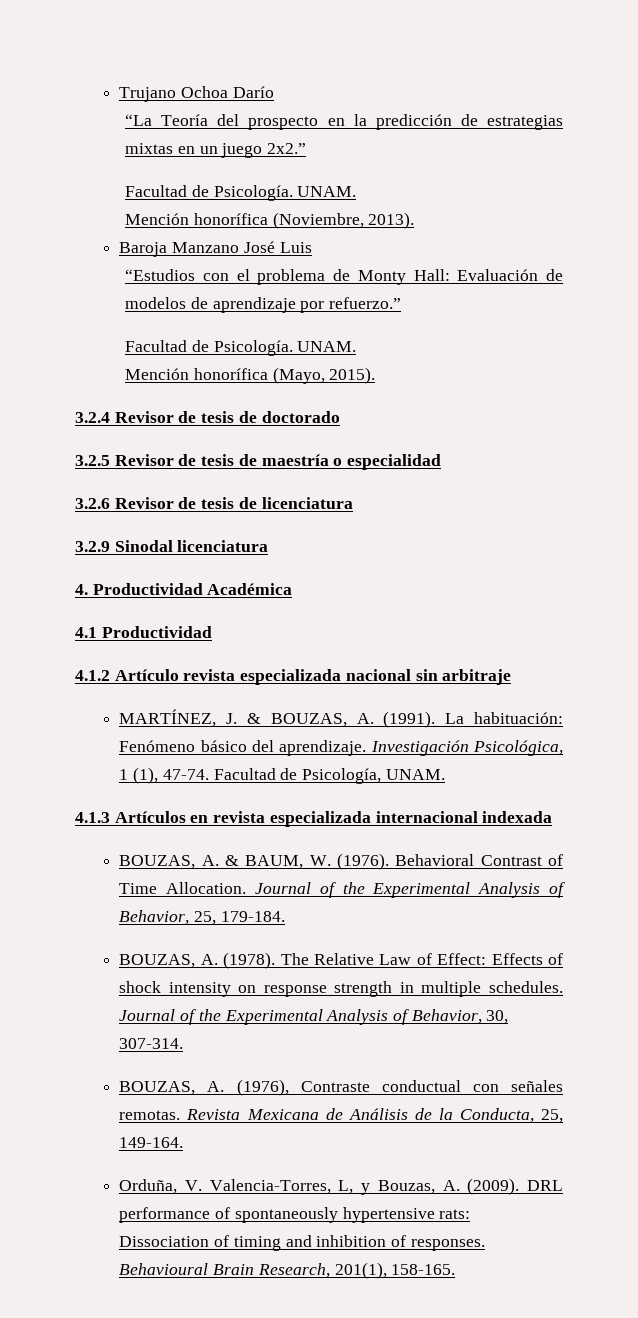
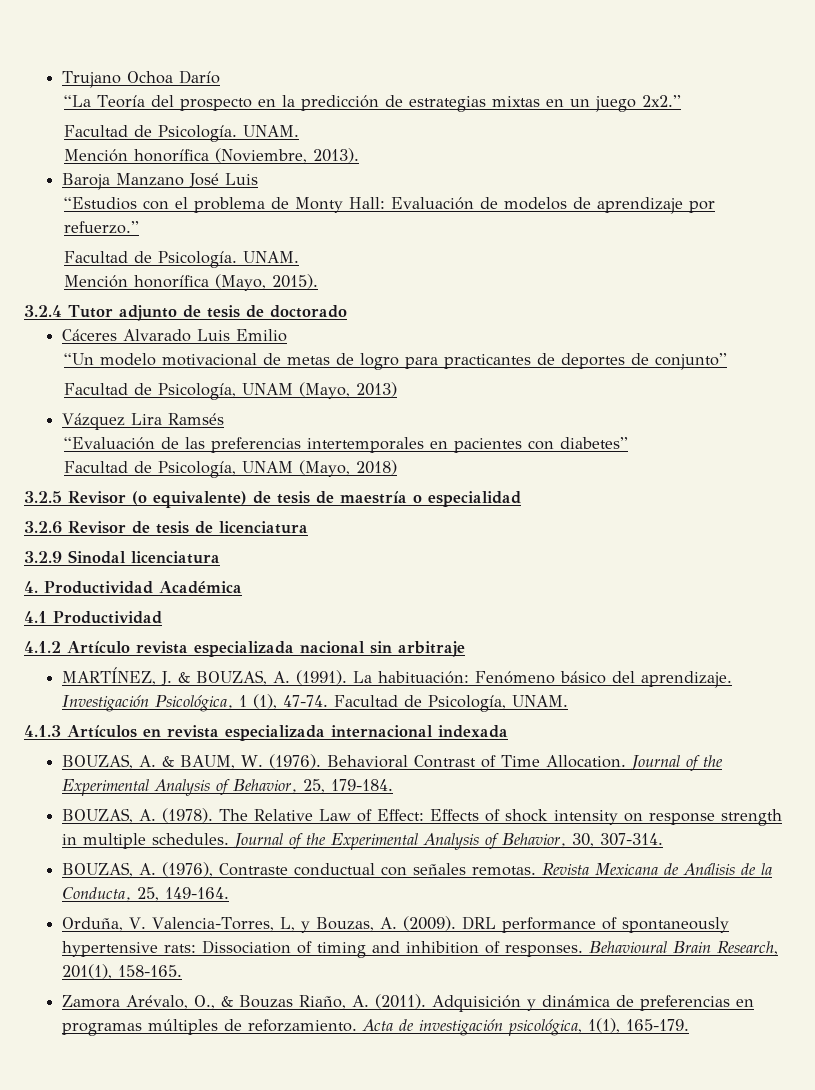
- 3.2.4 Revisor de tesis de doctorado
+ 3.2.4 Tutor adjunto de tesis de doctorado
+ Cáceres Alvarado Luis Emilio
+ “Un modelo motivacional de metas de logro para practicantes de deportes de conjunto”
+ Facultad de Psicología, UNAM (Mayo, 2013)
+ Vázquez Lira Ramsés
+ “Evaluación de las preferencias intertemporales en pacientes con diabetes”
+ Facultad de Psicología, UNAM (Mayo, 2018)
- 3.2.5 Revisor de tesis de maestría o especialidad
+ 3.2.5 Revisor (o equivalente) de tesis de maestría o especialidad
+ Zamora Arévalo, O., & Bouzas Riaño, A. (2011). Adquisición y dinámica de preferencias en programas múltiples de reforzamiento. Acta de investigación psicológica, 1(1), 165-179.

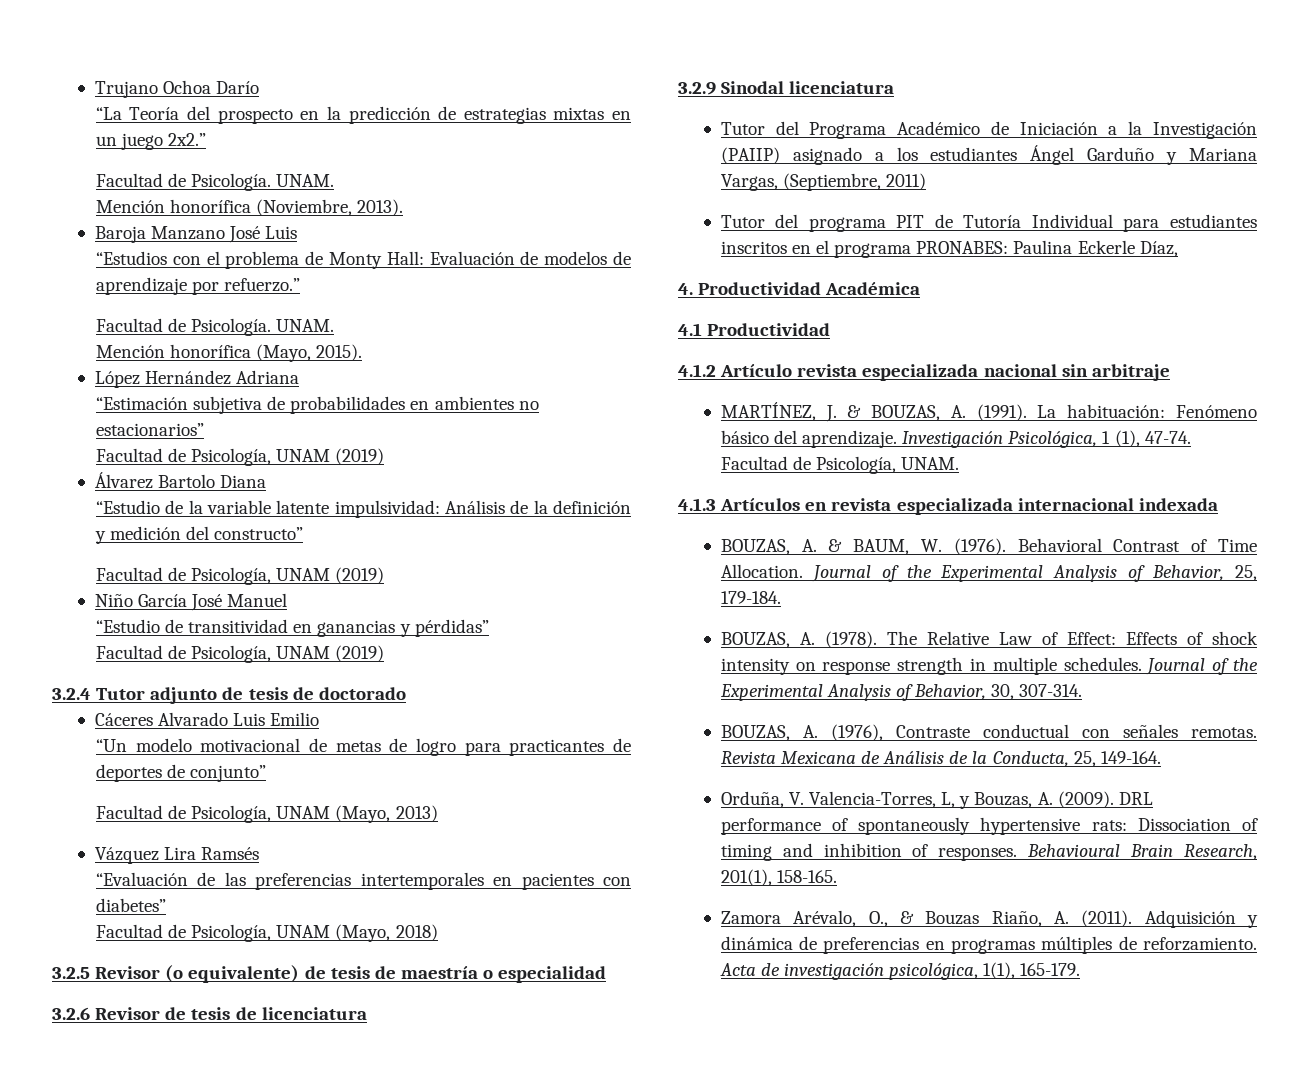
+ López Hernández Adriana
+ “Estimación subjetiva de probabilidades en ambientes no estacionarios”
+ Facultad de Psicología, UNAM (2019)
+ Álvarez Bartolo Diana
+ “Estudio de la variable latente impulsividad: Análisis de la definición y medición del constructo”
+ Facultad de Psicología, UNAM (2019)
+ Niño García José Manuel
+ “Estudio de transitividad en ganancias y pérdidas”
+ Facultad de Psicología, UNAM (2019)
+ Tutor del Programa Académico de Iniciación a la Investigación (PAIIP) asignado a los estudiantes Ángel Garduño y Mariana Vargas, (Septiembre, 2011)
+ Tutor del programa PIT de Tutoría Individual para estudiantes inscritos en el programa PRONABES: Paulina Eckerle Díaz,

